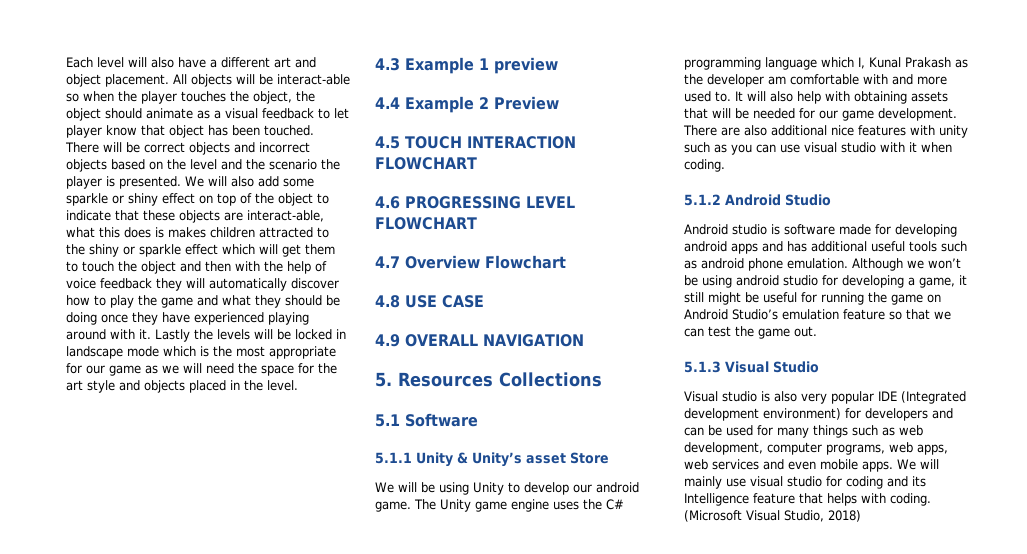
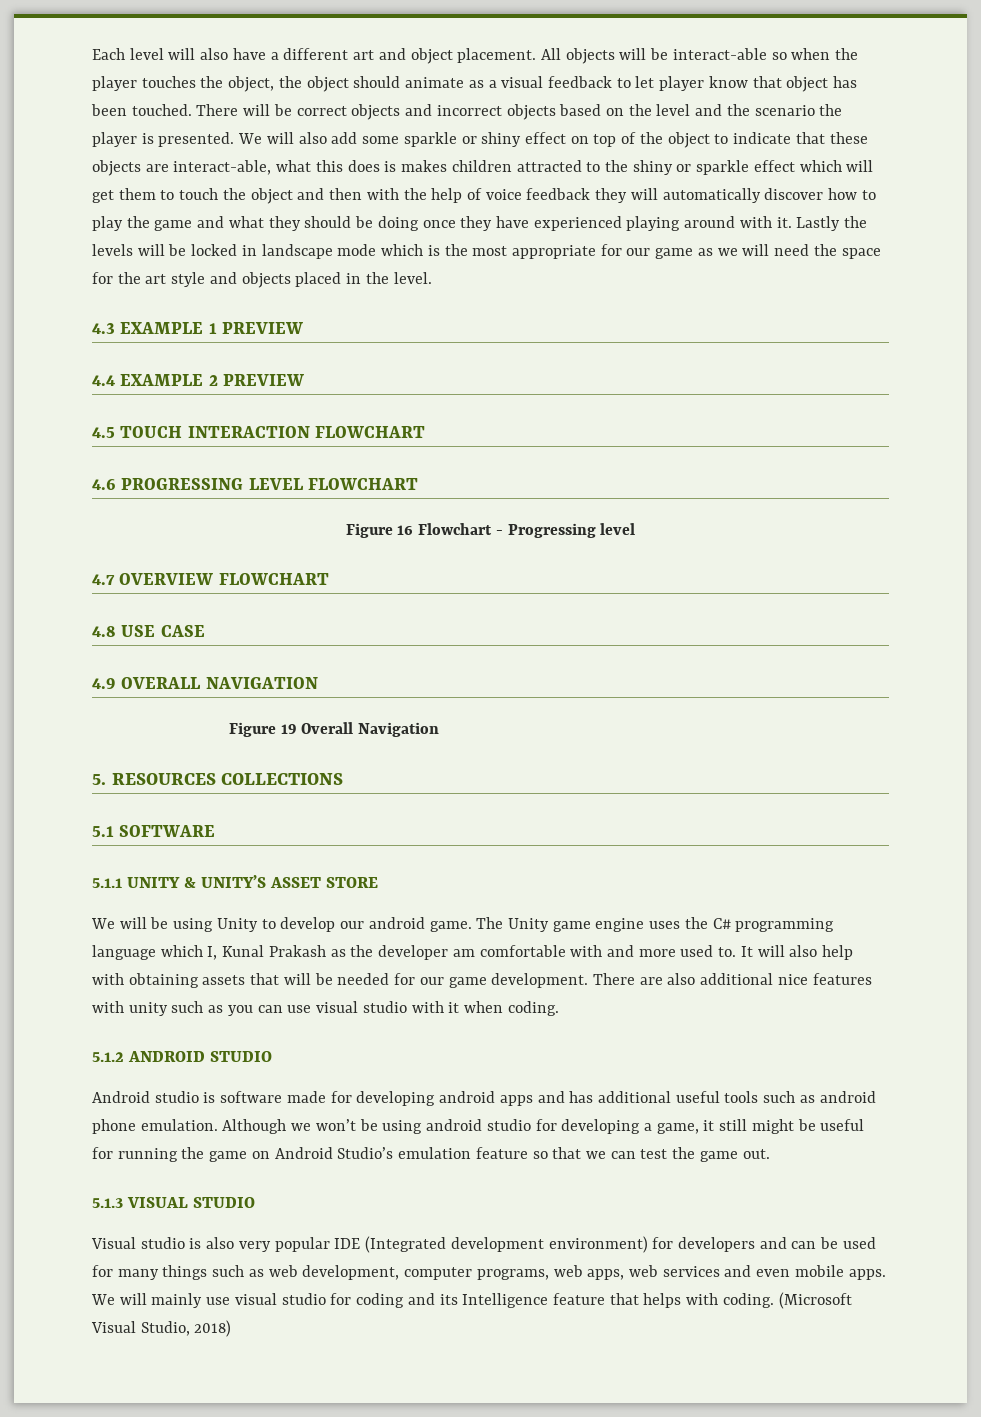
- 4.3 Example 1 preview
- 4.4 Example 2 Preview
+ 4.3 EXAMPLE 1 PREVIEW
+ 4.4 EXAMPLE 2 PREVIEW
+ Figure 16 Flowchart - Progressing level
- 4.7 Overview Flowchart
+ 4.7 OVERVIEW FLOWCHART
+ Figure 19 Overall Navigation
- 5. Resources Collections
+ 5. RESOURCES COLLECTIONS
- 5.1 Software
+ 5.1 SOFTWARE
- 5.1.1 Unity & Unity’s asset Store
+ 5.1.1 UNITY & UNITY’S ASSET STORE
- 5.1.2 Android Studio
+ 5.1.2 ANDROID STUDIO
- 5.1.3 Visual Studio
+ 5.1.3 VISUAL STUDIO

